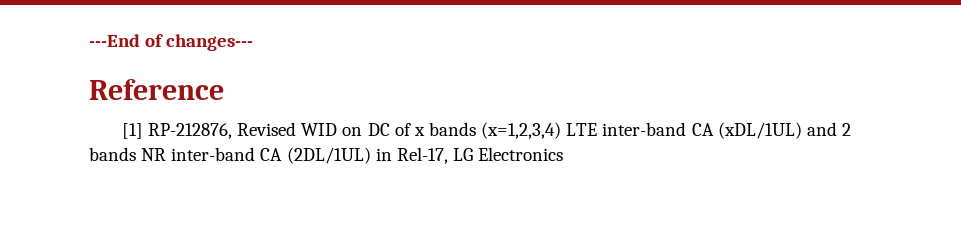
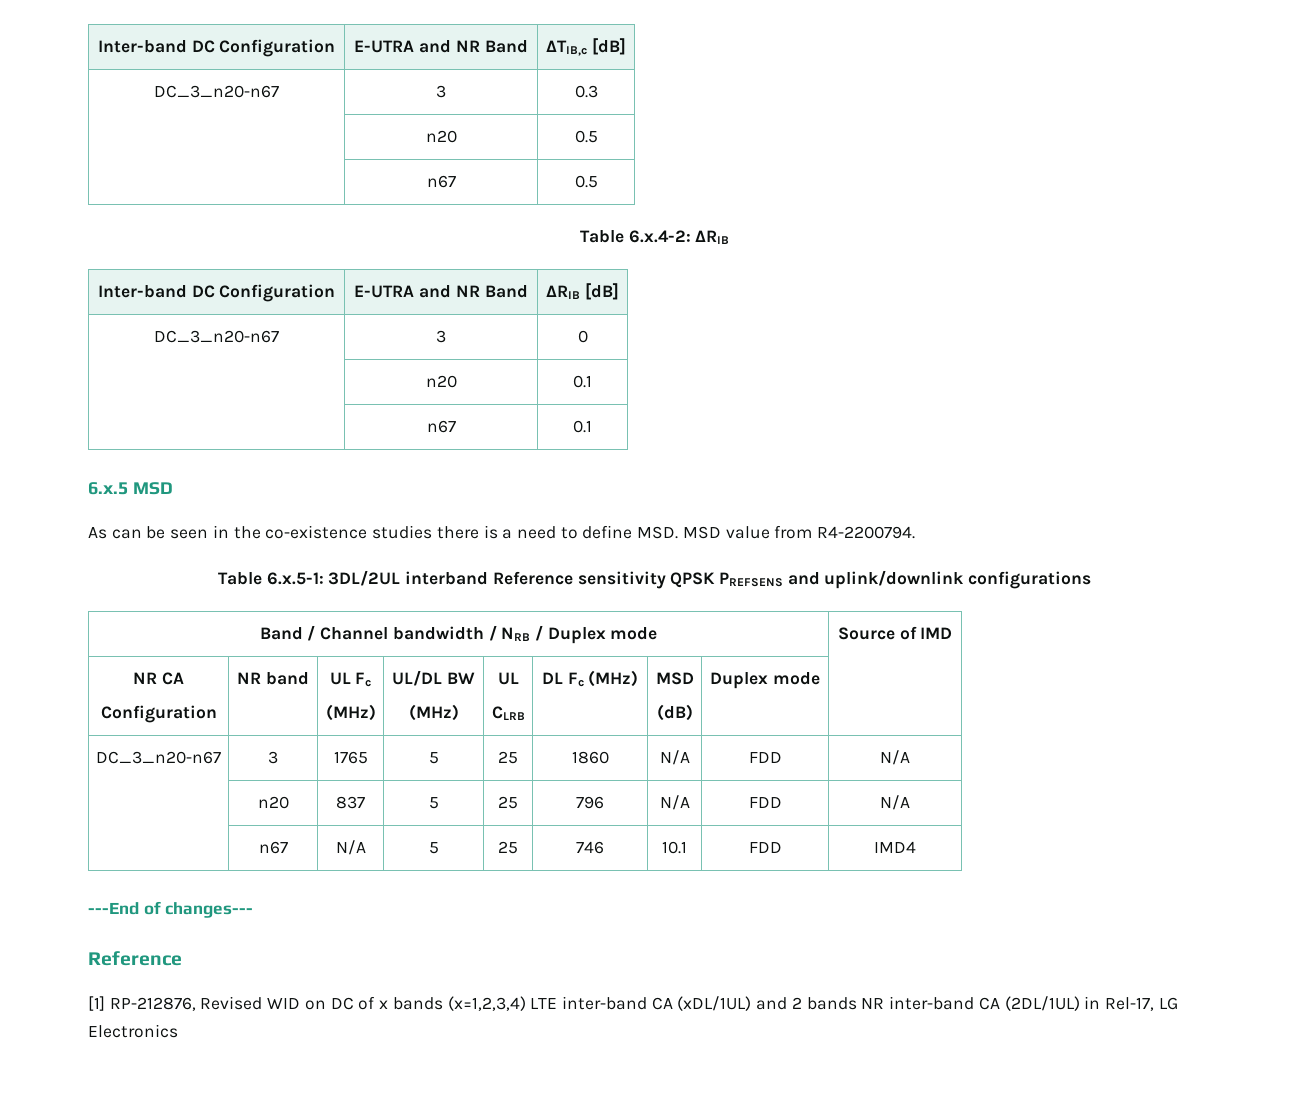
+ Inter-band DC Configuration | E-UTRA and NR Band | ΔTIB,c [dB]
+ DC_3_n20-n67 | 3 | 0.3
+ | n20 | 0.5
+ | n67 | 0.5
+ Table 6.x.4-2: ΔRIB
+ Inter-band DC Configuration | E-UTRA and NR Band | ΔRIB [dB]
+ DC_3_n20-n67 | 3 | 0
+ | n20 | 0.1
+ | n67 | 0.1
+ 6.x.5 MSD
+ As can be seen in the co-existence studies there is a need to define MSD. MSD value from R4-2200794.
+ Table 6.x.5-1: 3DL/2UL interband Reference sensitivity QPSK PREFSENS and uplink/downlink configurations
+ Band / Channel bandwidth / NRB / Duplex mode | Source of IMD
+ NR CA
+ Configuration | NR band | UL Fc
+ (MHz) | UL/DL BW
+ (MHz) | UL
+ CLRB | DL Fc (MHz) | MSD
+ (dB) | Duplex mode |
+ DC_3_n20-n67 | 3 | 1765 | 5 | 25 | 1860 | N/A | FDD | N/A
+ | n20 | 837 | 5 | 25 | 796 | N/A | FDD | N/A
+ | n67 | N/A | 5 | 25 | 746 | 10.1 | FDD | IMD4

